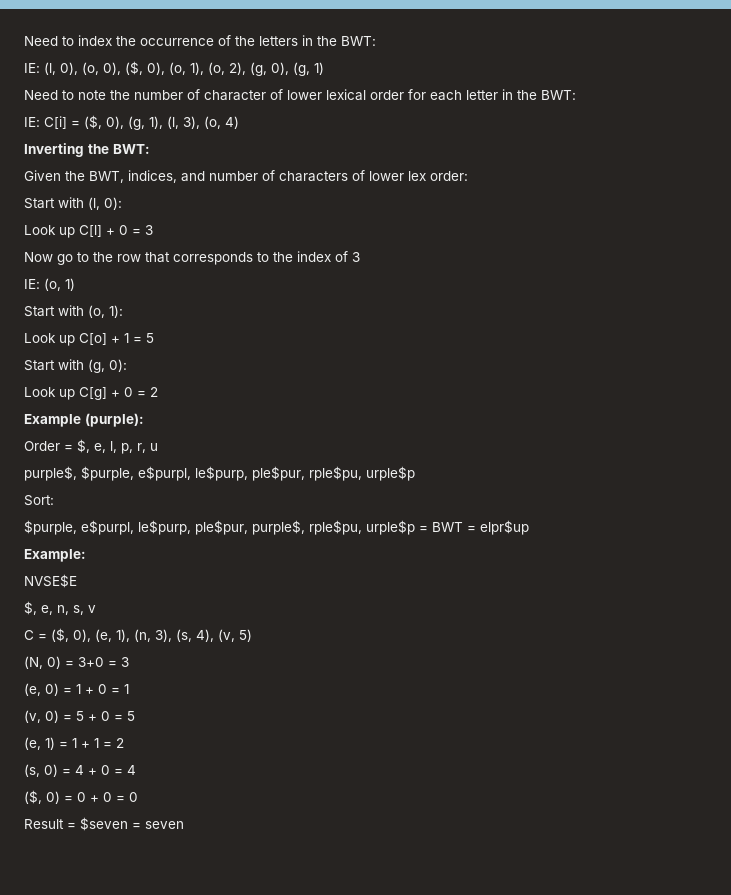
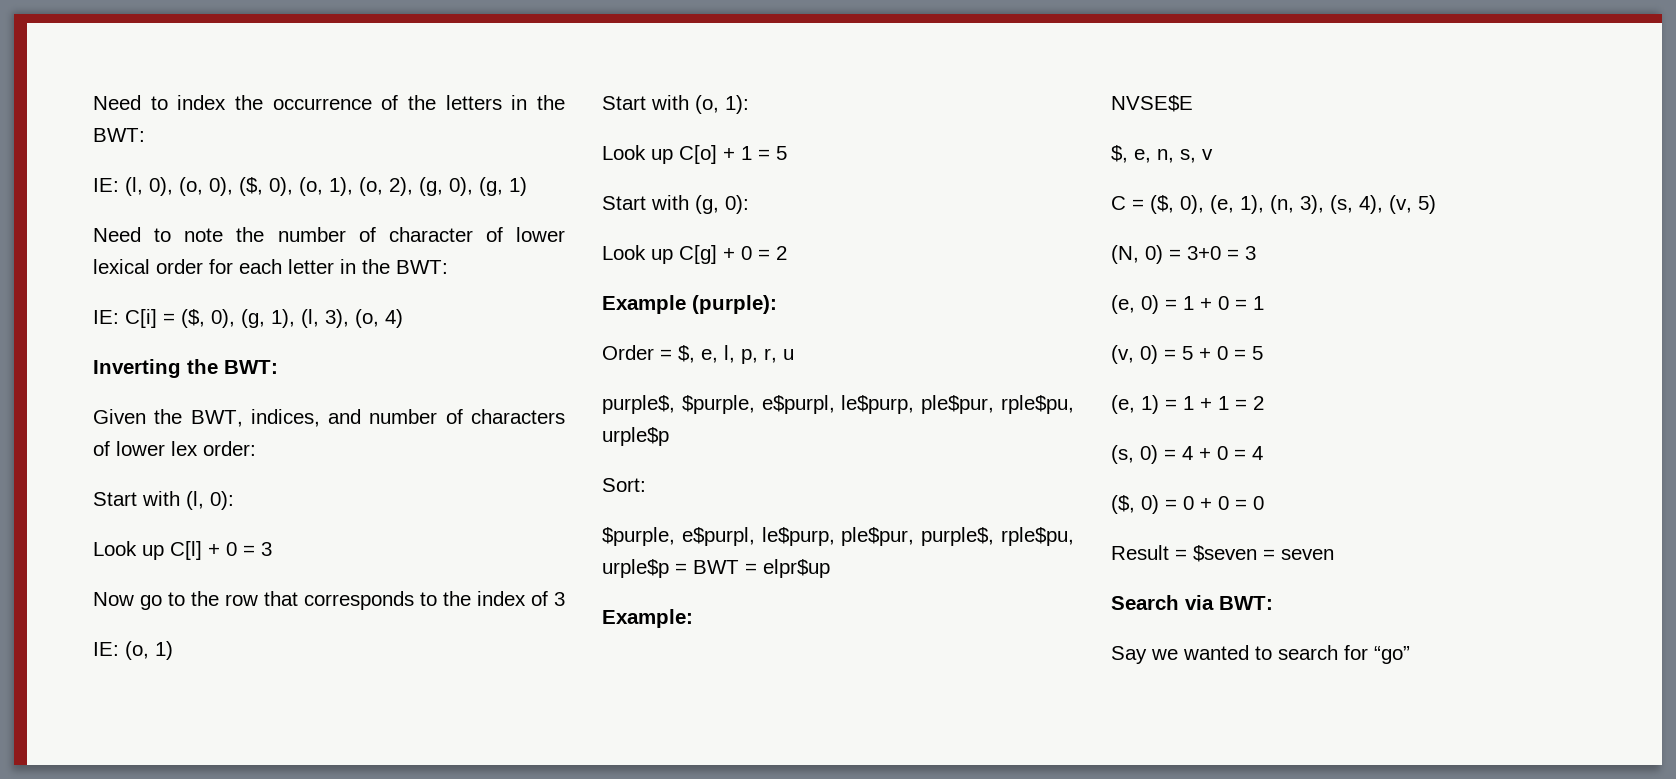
+ Search via BWT:
+ Say we wanted to search for “go”

